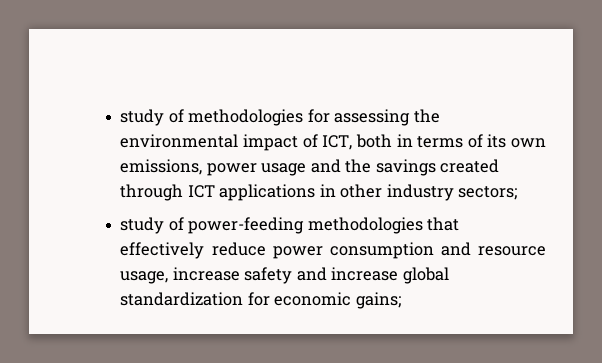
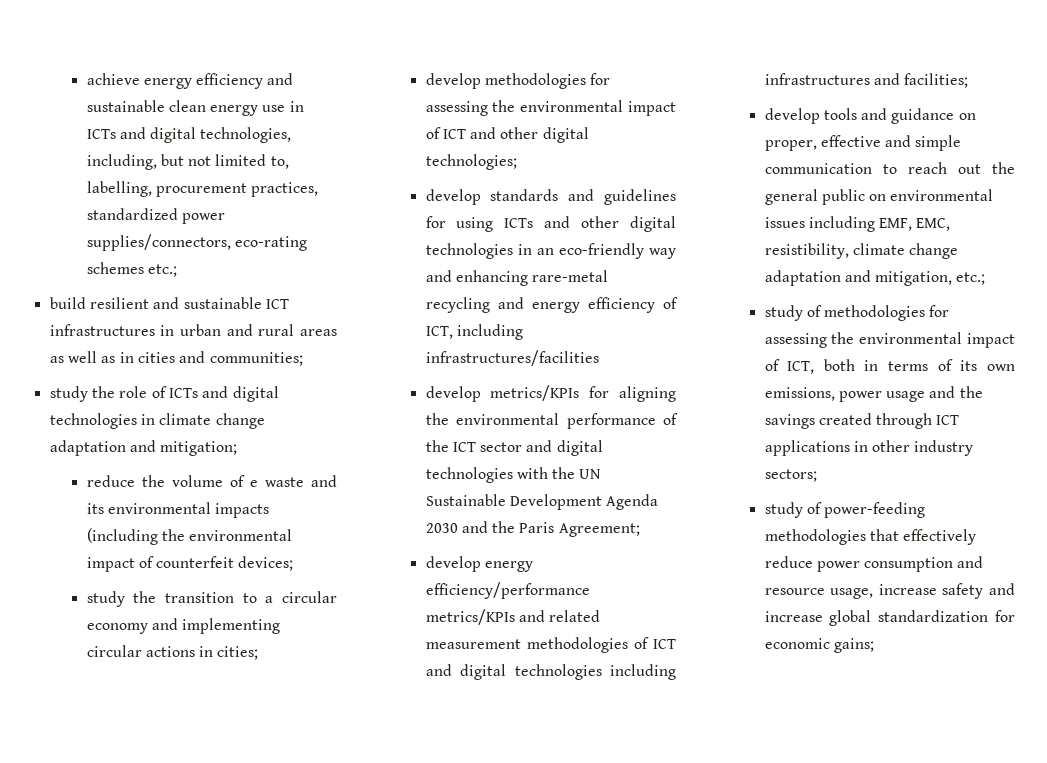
+ achieve energy efficiency and sustainable clean energy use in ICTs and digital technologies, including, but not limited to, labelling, procurement practices, standardized power supplies/connectors, eco-rating schemes etc.;
+ build resilient and sustainable ICT infrastructures in urban and rural areas as well as in cities and communities;
+ study the role of ICTs and digital technologies in climate change adaptation and mitigation;
+ reduce the volume of e waste and its environmental impacts (including the environmental impact of counterfeit devices;
+ study the transition to a circular economy and implementing circular actions in cities;
+ develop methodologies for assessing the environmental impact of ICT and other digital technologies;
+ develop standards and guidelines for using ICTs and other digital technologies in an eco-friendly way and enhancing rare-metal recycling and energy efficiency of ICT, including infrastructures/facilities
+ develop metrics/KPIs for aligning the environmental performance of the ICT sector and digital technologies with the UN Sustainable Development Agenda 2030 and the Paris Agreement;
+ develop energy efficiency/performance metrics/KPIs and related measurement methodologies of ICT and digital technologies including infrastructures and facilities;
+ develop tools and guidance on proper, effective and simple communication to reach out the general public on environmental issues including EMF, EMC, resistibility, climate change adaptation and mitigation, etc.;

